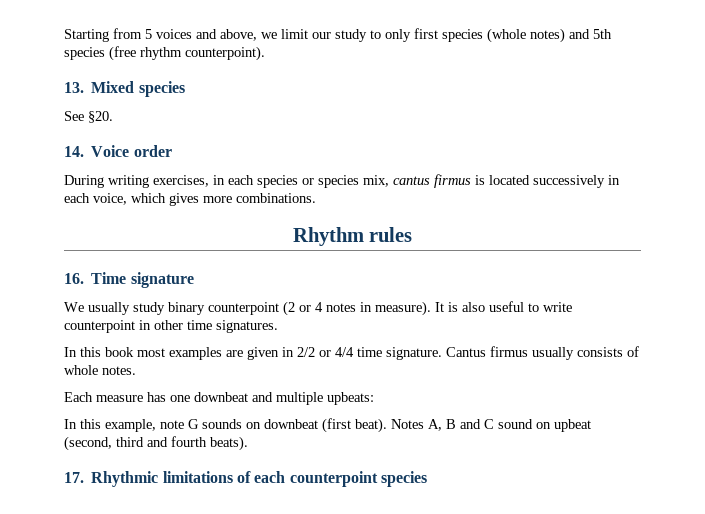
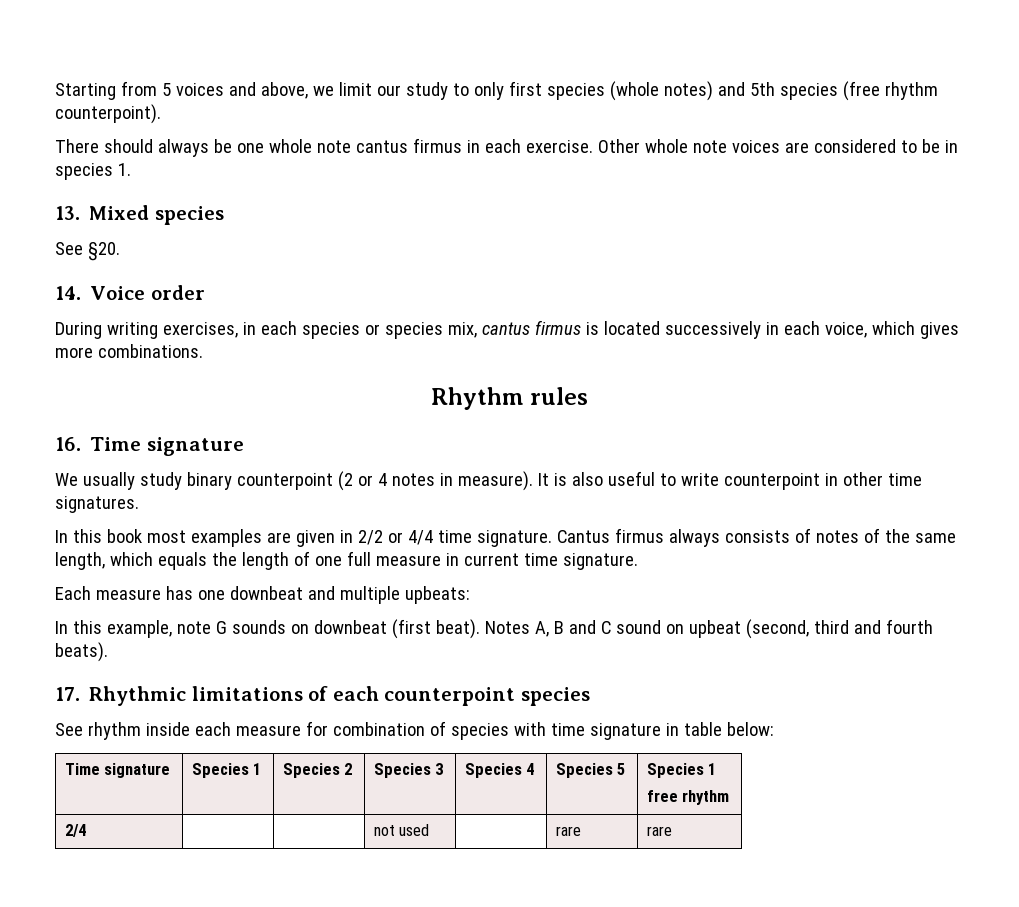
+ There should always be one whole note cantus firmus in each exercise. Other whole note voices are considered to be in species 1.
- Cantus firmus usually consists of whole notes.
+ Cantus firmus always consists of notes of the same length, which equals the length of one full measure in current time signature.
+ See rhythm inside each measure for combination of species with time signature in table below:
+ Time signature | Species 1 | Species 2 | Species 3 | Species 4 | Species 5 | Species 1
+ free rhythm
+ 2/4 | | | not used | | rare | rare

